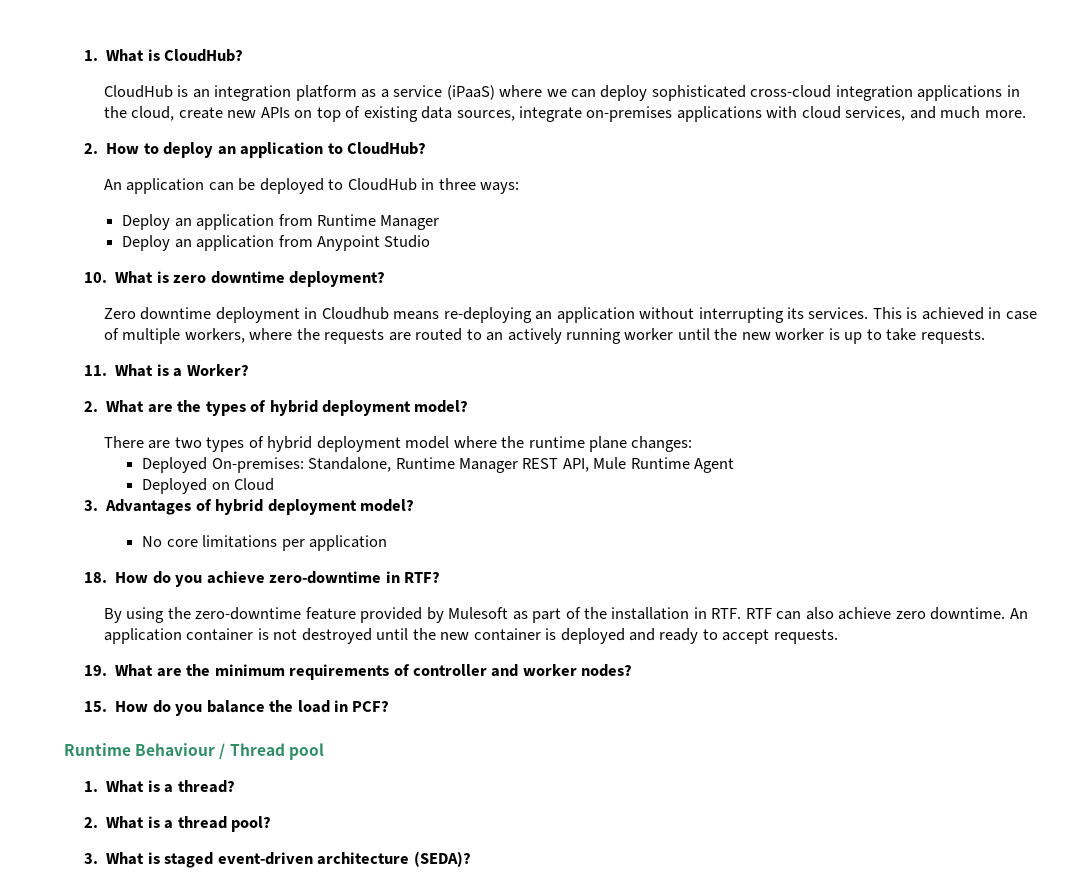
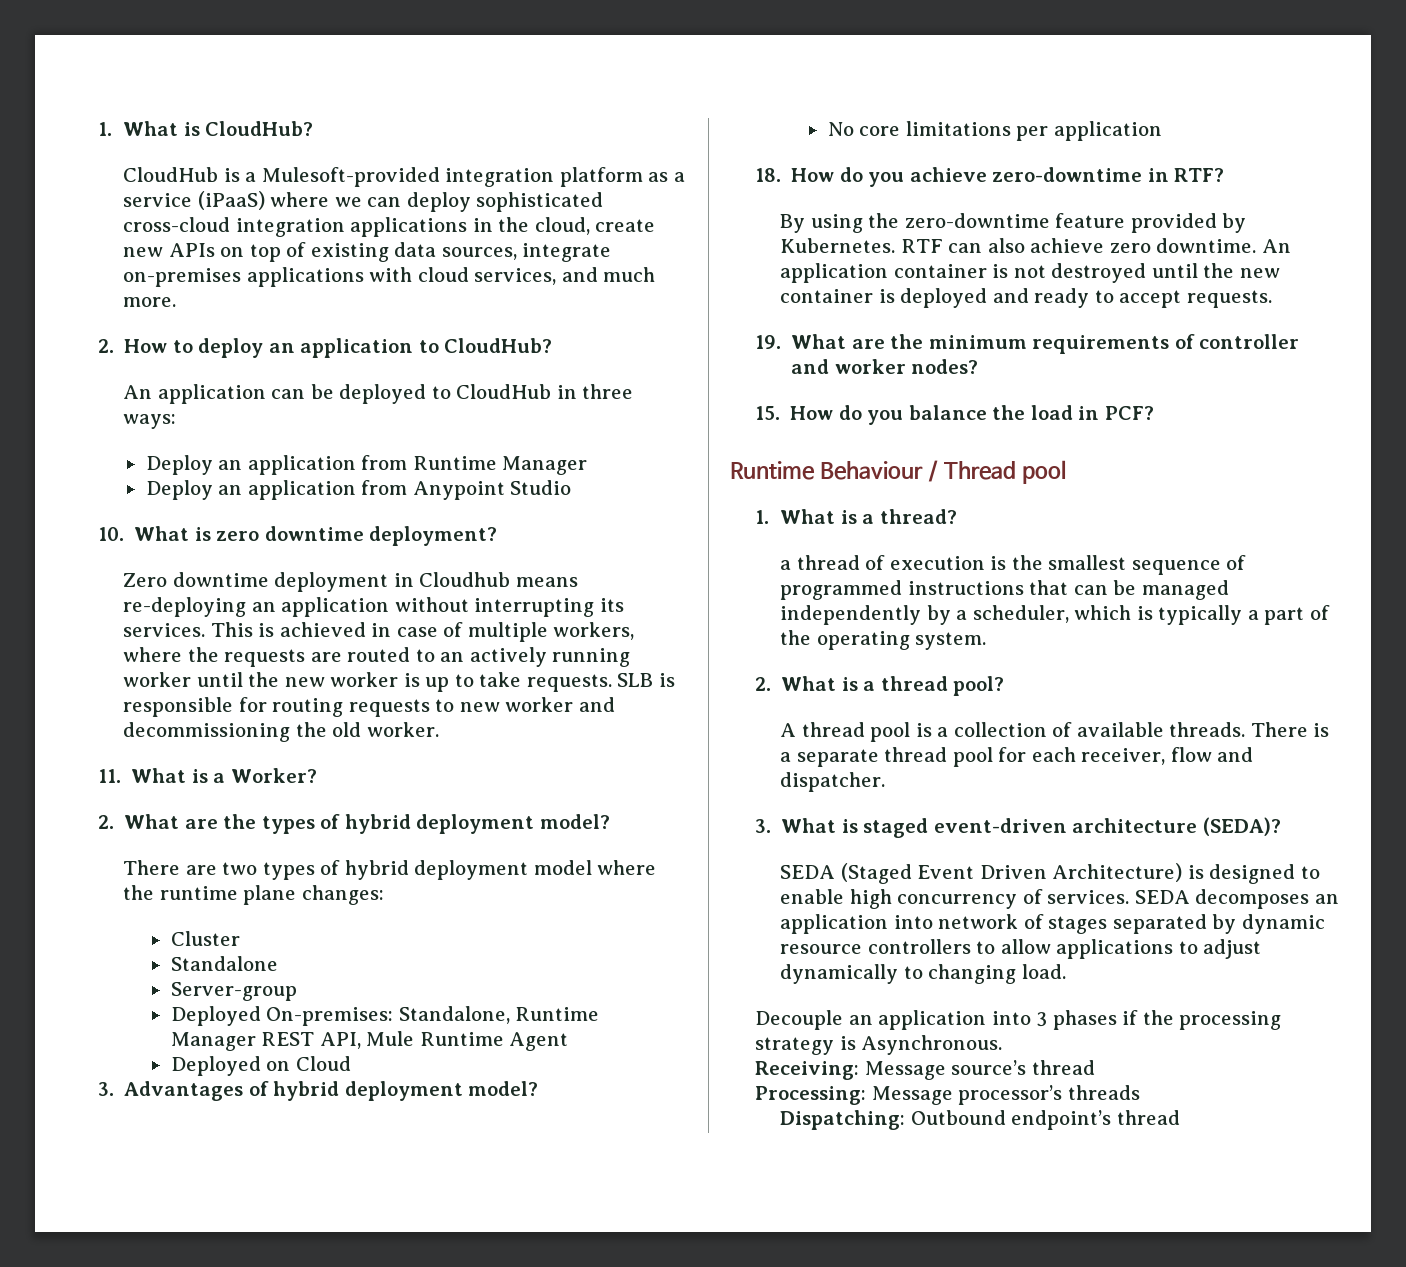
- CloudHub is an integration platform as a service (iPaaS) where we can deploy sophisticated cross-cloud integration applications in the cloud, create new APIs on top of existing data sources, integrate on-premises applications with cloud services, and much more.
+ CloudHub is a Mulesoft-provided integration platform as a service (iPaaS) where we can deploy sophisticated cross-cloud integration applications in the cloud, create new APIs on top of existing data sources, integrate on-premises applications with cloud services, and much more.
+ SLB is responsible for routing requests to new worker and decommissioning the old worker.
+ Cluster
+ Standalone
+ Server-group
- By using the zero-downtime feature provided by Mulesoft as part of the installation in RTF. RTF can also achieve zero downtime.
+ By using the zero-downtime feature provided by Kubernetes. RTF can also achieve zero downtime.
+ a thread of execution is the smallest sequence of programmed instructions that can be managed independently by a scheduler, which is typically a part of the operating system.
+ A thread pool is a collection of available threads. There is a separate thread pool for each receiver, flow and dispatcher.
+ SEDA (Staged Event Driven Architecture) is designed to enable high concurrency of services. SEDA decomposes an application into network of stages separated by dynamic resource controllers to allow applications to adjust dynamically to changing load.
+ Decouple an application into 3 phases if the processing strategy is Asynchronous.
+ Receiving: Message source’s thread
+ Processing: Message processor’s threads
+ Dispatching: Outbound endpoint’s thread

